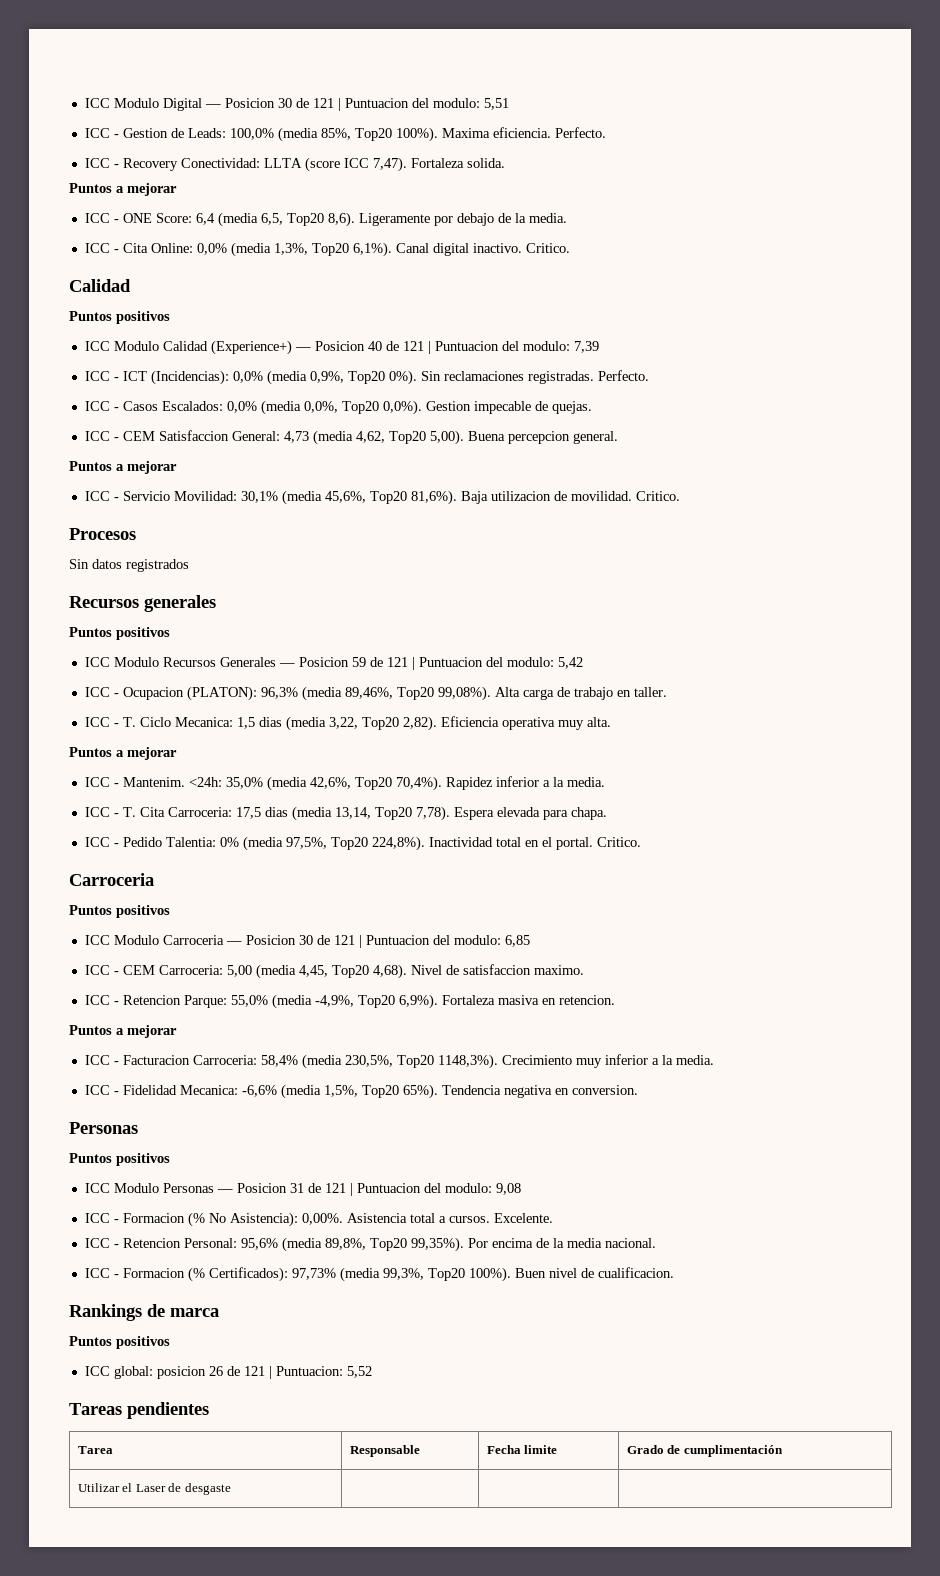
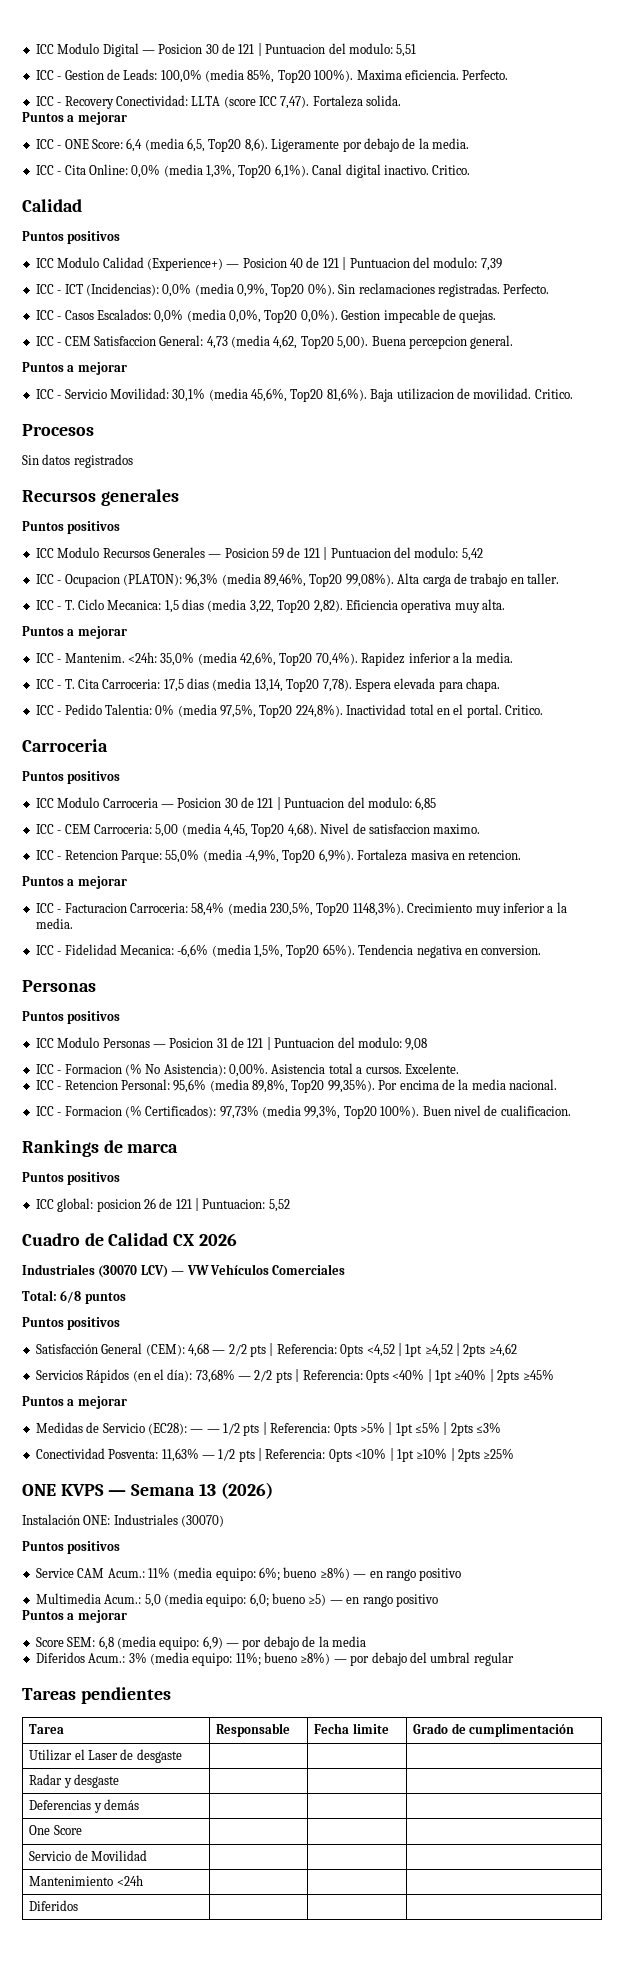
+ Cuadro de Calidad CX 2026
+ Industriales (30070 LCV) — VW Vehículos Comerciales
+ Total: 6/8 puntos
+ Puntos positivos
+ Satisfacción General (CEM): 4,68 — 2/2 pts | Referencia: 0pts <4,52 | 1pt ≥4,52 | 2pts ≥4,62
+ Servicios Rápidos (en el día): 73,68% — 2/2 pts | Referencia: 0pts <40% | 1pt ≥40% | 2pts ≥45%
+ Puntos a mejorar
+ Medidas de Servicio (EC28): — — 1/2 pts | Referencia: 0pts >5% | 1pt ≤5% | 2pts ≤3%
+ Conectividad Posventa: 11,63% — 1/2 pts | Referencia: 0pts <10% | 1pt ≥10% | 2pts ≥25%
+ ONE KVPS — Semana 13 (2026)
+ Instalación ONE: Industriales (30070)
+ Puntos positivos
+ Service CAM Acum.: 11% (media equipo: 6%; bueno ≥8%) — en rango positivo
+ Multimedia Acum.: 5,0 (media equipo: 6,0; bueno ≥5) — en rango positivo
+ Puntos a mejorar
+ Score SEM: 6,8 (media equipo: 6,9) — por debajo de la media
+ Diferidos Acum.: 3% (media equipo: 11%; bueno ≥8%) — por debajo del umbral regular
+ Radar y desgaste | | |
+ Deferencias y demás | | |
+ One Score | | |
+ Servicio de Movilidad | | |
+ Mantenimiento <24h | | |
+ Diferidos | | |

